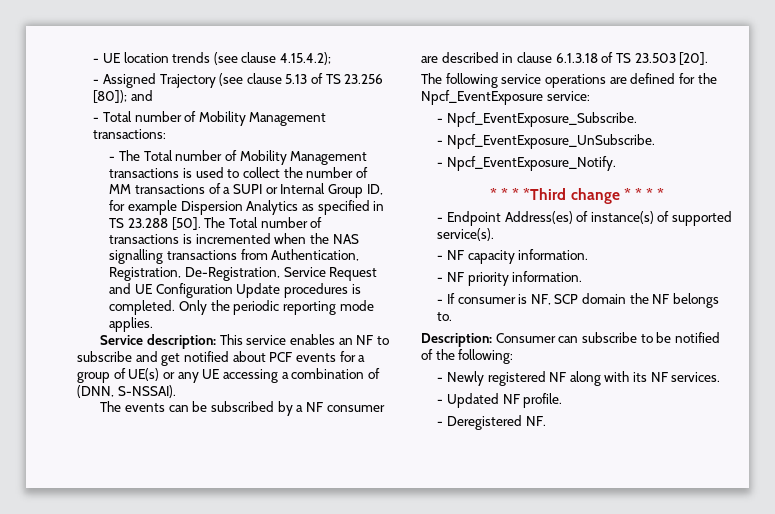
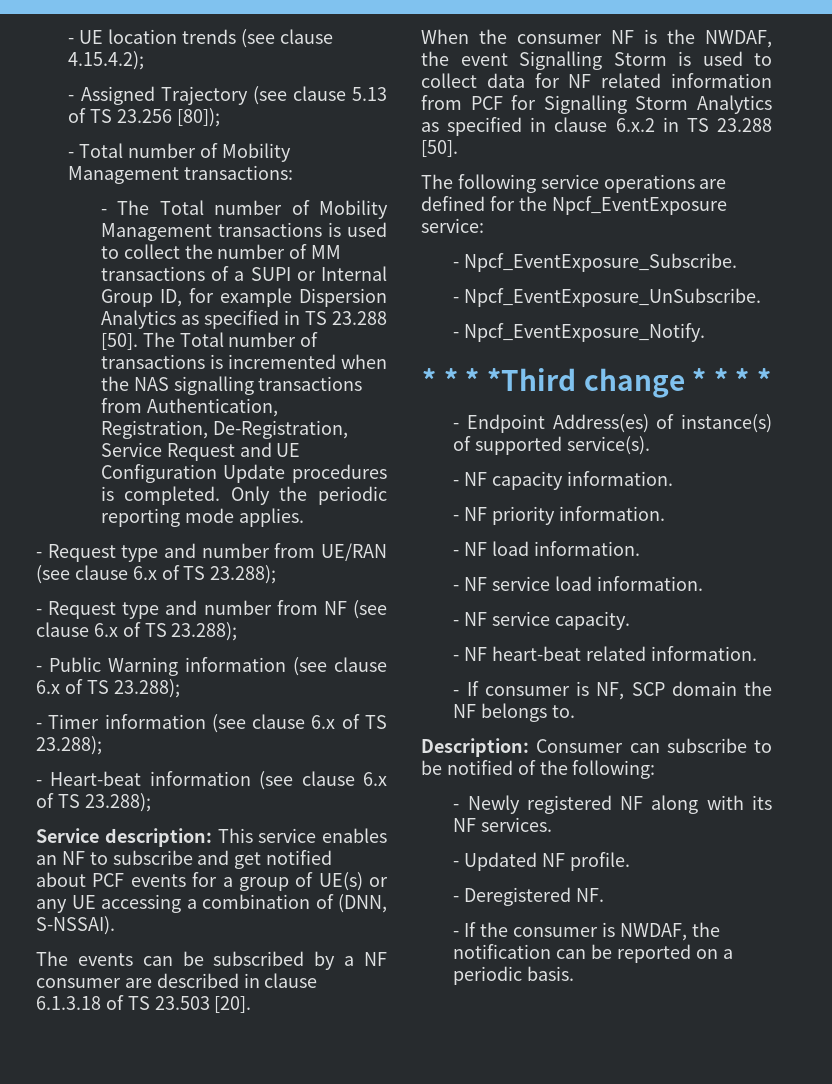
- - Assigned Trajectory (see clause 5.13 of TS 23.256 [80]); and
+ - Assigned Trajectory (see clause 5.13 of TS 23.256 [80]);
+ - Request type and number from UE/RAN (see clause 6.x of TS 23.288);
+ - Request type and number from NF (see clause 6.x of TS 23.288);
+ - Public Warning information (see clause 6.x of TS 23.288);
+ - Timer information (see clause 6.x of TS 23.288);
+ - Heart-beat information (see clause 6.x of TS 23.288);
+ When the consumer NF is the NWDAF, the event Signalling Storm is used to collect data for NF related information from PCF for Signalling Storm Analytics as specified in clause 6.x.2 in TS 23.288 [50].
+ - NF load information.
+ - NF service load information.
+ - NF service capacity.
+ - NF heart-beat related information.
+ - If the consumer is NWDAF, the notification can be reported on a periodic basis.

